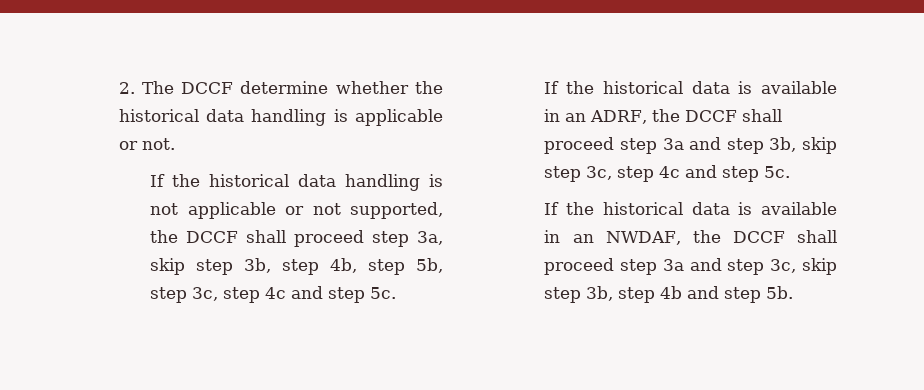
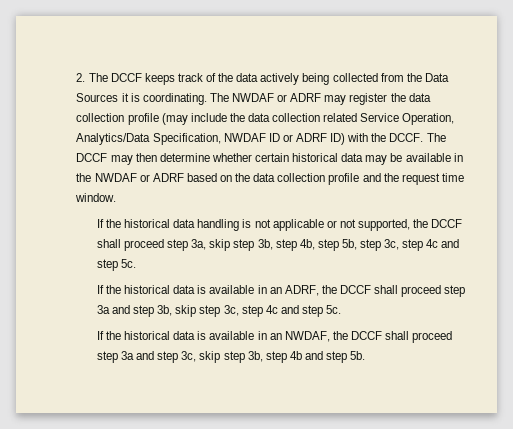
- 2. The DCCF determine whether the historical data handling is applicable or not.
+ 2. The DCCF keeps track of the data actively being collected from the Data Sources it is coordinating. The NWDAF or ADRF may register the data collection profile (may include the data collection related Service Operation, Analytics/Data Specification, NWDAF ID or ADRF ID) with the DCCF. The DCCF may then determine whether certain historical data may be available in the NWDAF or ADRF based on the data collection profile and the request time window.

